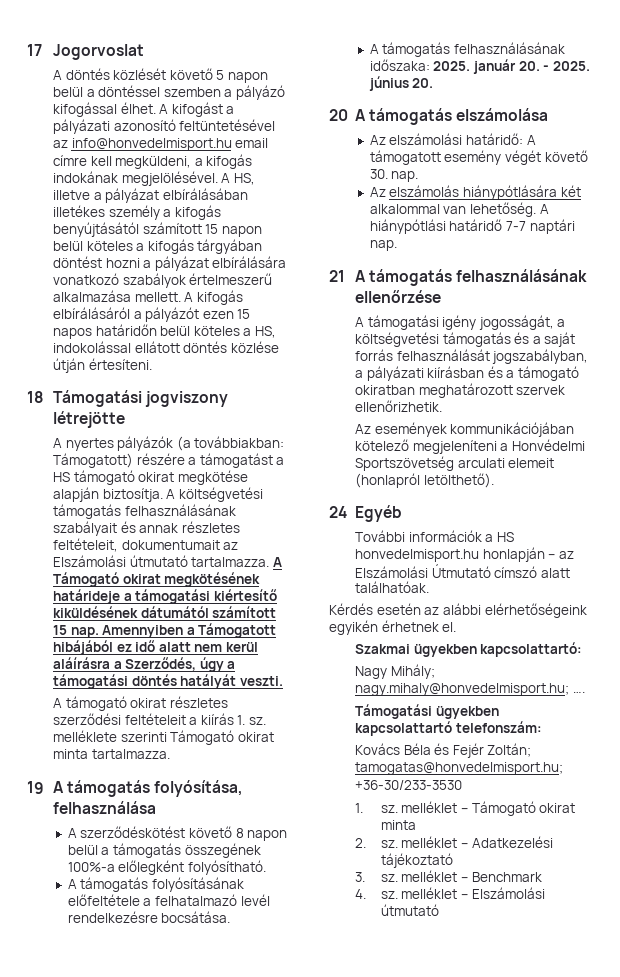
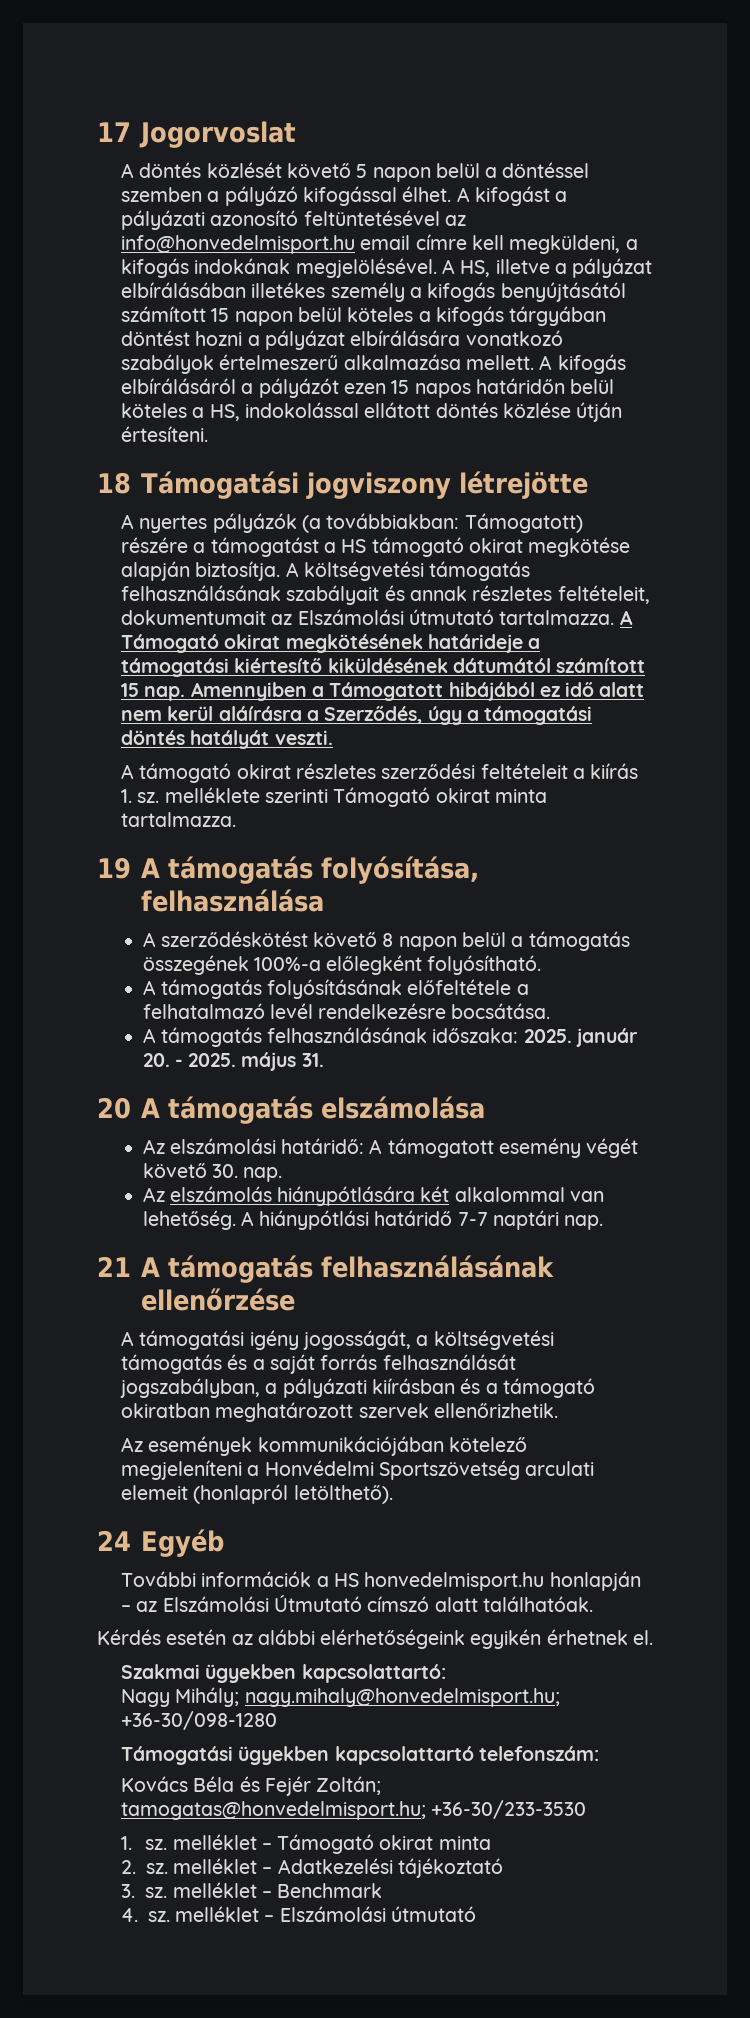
- A támogatás felhasználásának időszaka: 2025. január 20. - 2025. június 20.
+ A támogatás felhasználásának időszaka: 2025. január 20. - 2025. május 31.
- Nagy Mihály; nagy.mihaly@honvedelmisport.hu; ….
+ Nagy Mihály; nagy.mihaly@honvedelmisport.hu; +36-30/098-1280

